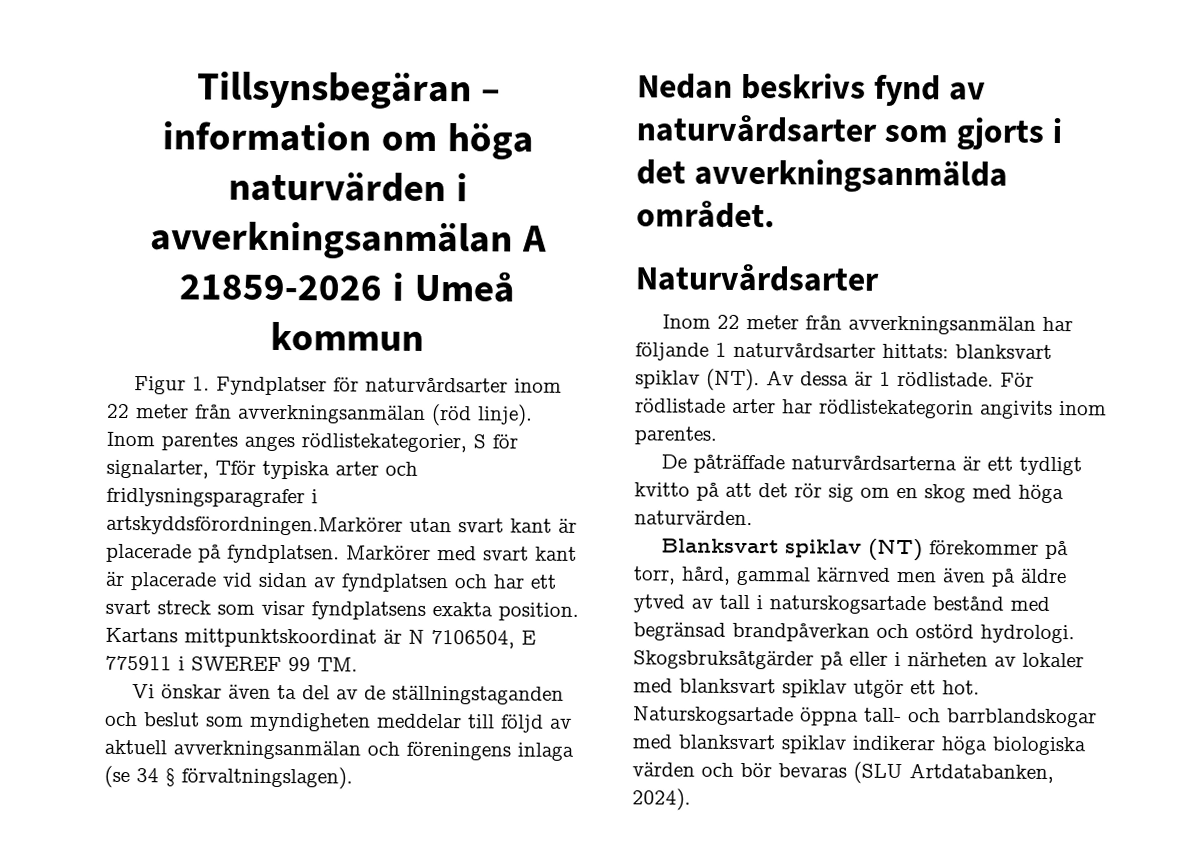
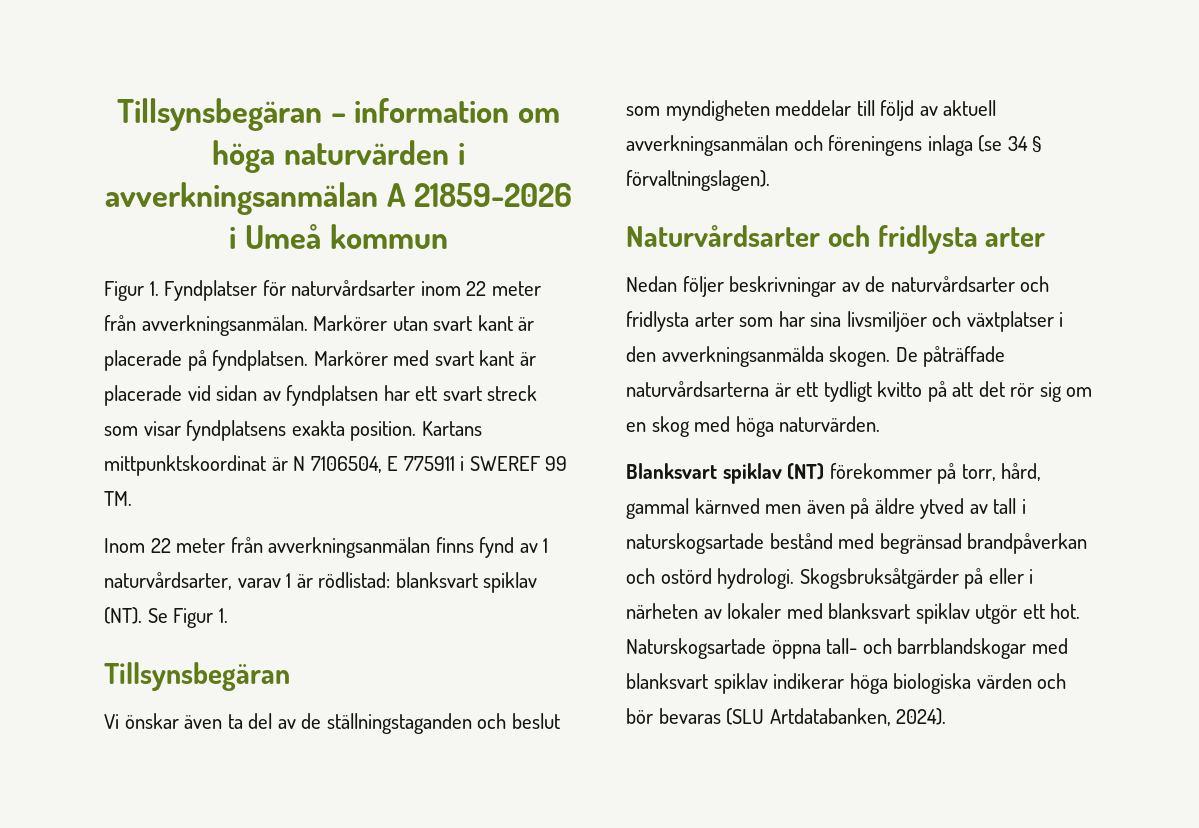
- Figur 1. Fyndplatser för naturvårdsarter inom 22 meter från avverkningsanmälan (röd linje). Inom parentes anges rödlistekategorier, S för signalarter, Tför typiska arter och fridlysningsparagrafer i artskyddsförordningen.Markörer utan svart kant är placerade på fyndplatsen.
+ Figur 1. Fyndplatser för naturvårdsarter inom 22 meter från avverkningsanmälan. Markörer utan svart kant är placerade på fyndplatsen.
- Markörer med svart kant är placerade vid sidan av fyndplatsen och har ett svart streck som visar fyndplatsens exakta position.
+ Markörer med svart kant är placerade vid sidan av fyndplatsen har ett svart streck som visar fyndplatsens exakta position.
+ Inom 22 meter från avverkningsanmälan finns fynd av 1 naturvårdsarter, varav 1 är rödlistad: blanksvart spiklav (NT). Se Figur 1.
+ Tillsynsbegäran
- Nedan beskrivs fynd av naturvårdsarter som gjorts i det avverkningsanmälda området.
- Naturvårdsarter
- Inom 22 meter från avverkningsanmälan har följande 1 naturvårdsarter hittats: blanksvart spiklav (NT). Av dessa är 1 rödlistade. För rödlistade arter har rödlistekategorin angivits inom parentes.
- De påträffade naturvårdsarterna är ett tydligt kvitto på att det rör sig om en skog med höga naturvärden.
+ Naturvårdsarter och fridlysta arter
+ Nedan följer beskrivningar av de naturvårdsarter och fridlysta arter som har sina livsmiljöer och växtplatser i den avverkningsanmälda skogen. De påträffade naturvårdsarterna är ett tydligt kvitto på att det rör sig om en skog med höga naturvärden.

